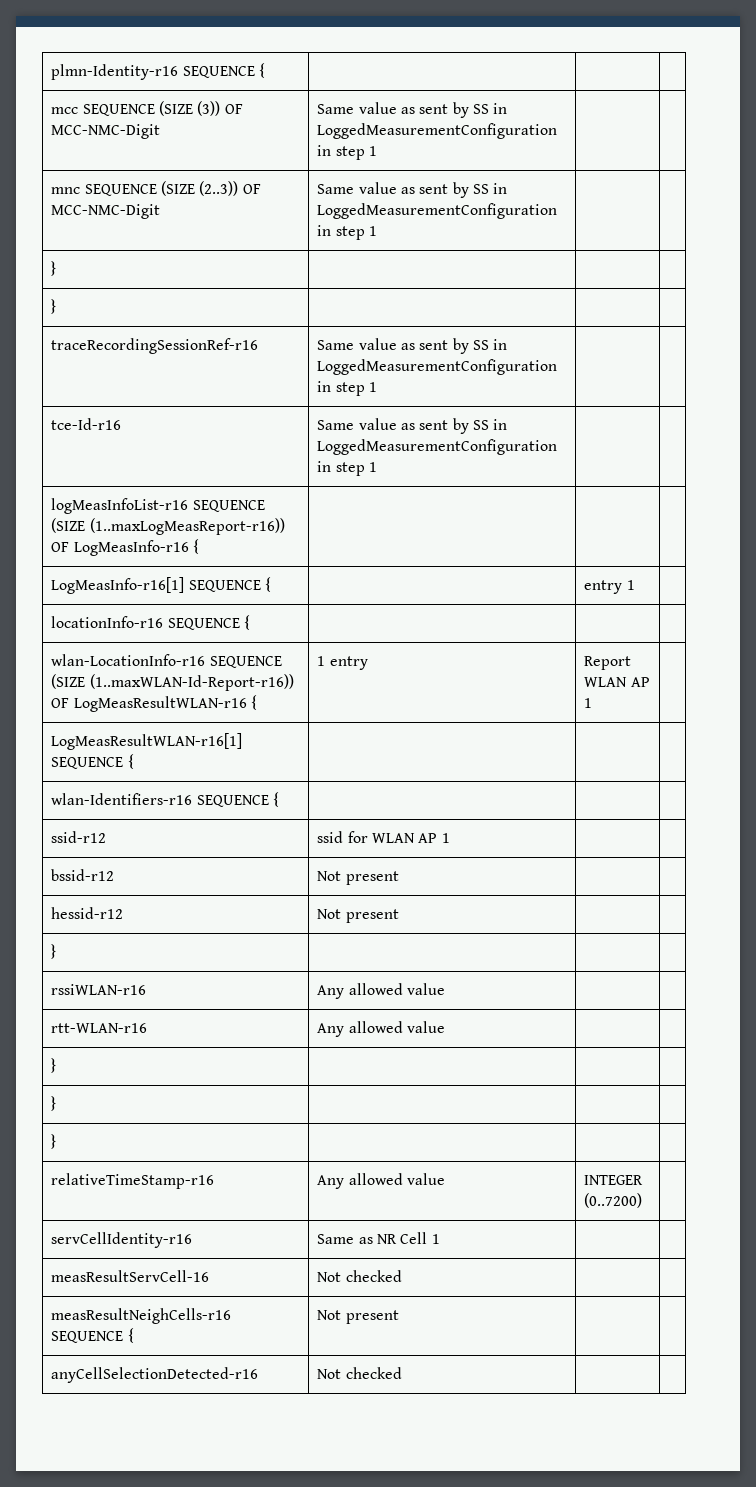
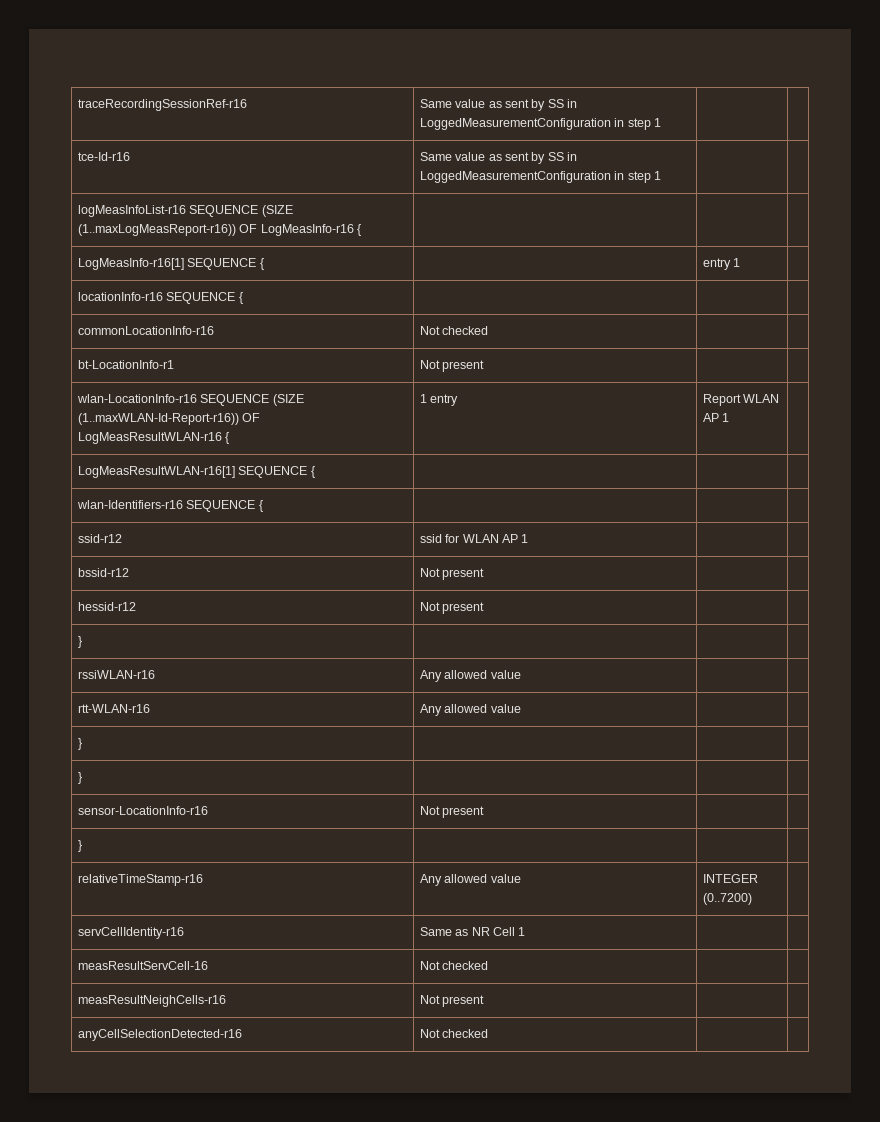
- plmn-Identity-r16 SEQUENCE { | | |
- mcc SEQUENCE (SIZE (3)) OF MCC-NMC-Digit | Same value as sent by SS in LoggedMeasurementConfiguration in step 1 | |
- mnc SEQUENCE (SIZE (2..3)) OF MCC-NMC-Digit | Same value as sent by SS in LoggedMeasurementConfiguration in step 1 | |
- } | | |
- } | | |
+ commonLocationInfo-r16 | Not checked | |
+ bt-LocationInfo-r1 | Not present | |
+ sensor-LocationInfo-r16 | Not present | |
- measResultNeighCells-r16 SEQUENCE { | Not present | |
+ measResultNeighCells-r16 | Not present | |

